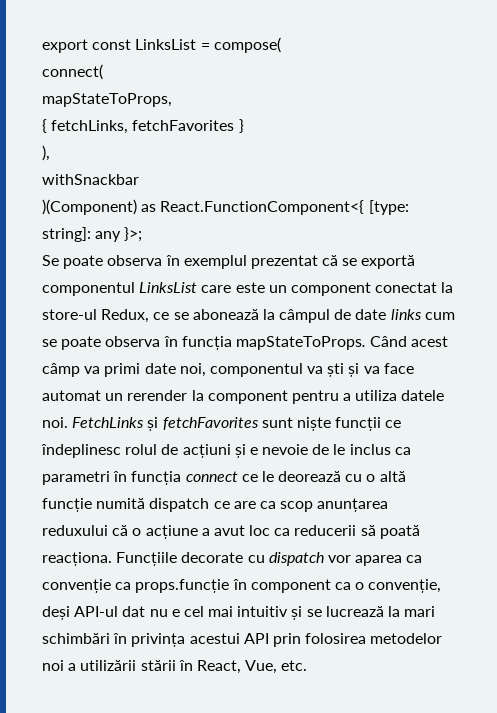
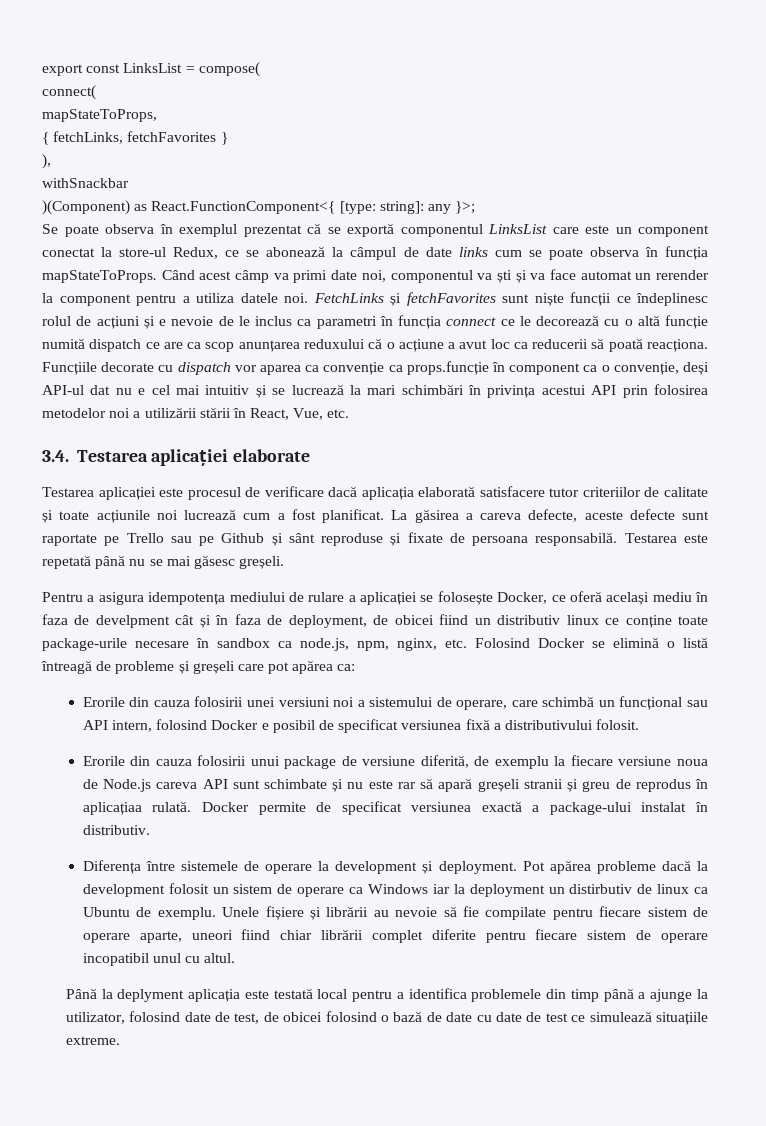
- FetchLinks și fetchFavorites sunt niște funcții ce îndeplinesc rolul de acțiuni și e nevoie de le inclus ca parametri în funcția connect ce le deorează cu o altă funcție numită dispatch ce are ca scop anunțarea reduxului că o acțiune a avut loc ca reducerii să poată reacționa.
+ FetchLinks și fetchFavorites sunt niște funcții ce îndeplinesc rolul de acțiuni și e nevoie de le inclus ca parametri în funcția connect ce le decorează cu o altă funcție numită dispatch ce are ca scop anunțarea reduxului că o acțiune a avut loc ca reducerii să poată reacționa.
+ 3.4. Testarea aplicației elaborate
+ Testarea aplicației este procesul de verificare dacă aplicația elaborată satisfacere tutor criteriilor de calitate și toate acțiunile noi lucrează cum a fost planificat. La găsirea a careva defecte, aceste defecte sunt raportate pe Trello sau pe Github și sânt reproduse și fixate de persoana responsabilă. Testarea este repetată până nu se mai găsesc greșeli.
+ Pentru a asigura idempotența mediului de rulare a aplicației se folosește Docker, ce oferă același mediu în faza de develpment cât și în faza de deployment, de obicei fiind un distributiv linux ce conține toate package-urile necesare în sandbox ca node.js, npm, nginx, etc. Folosind Docker se elimină o listă întreagă de probleme și greșeli care pot apărea ca:
+ Erorile din cauza folosirii unei versiuni noi a sistemului de operare, care schimbă un funcțional sau API intern, folosind Docker e posibil de specificat versiunea fixă a distributivului folosit.
+ Erorile din cauza folosirii unui package de versiune diferită, de exemplu la fiecare versiune noua de Node.js careva API sunt schimbate și nu este rar să apară greșeli stranii și greu de reprodus în aplicațiaa rulată. Docker permite de specificat versiunea exactă a package-ului instalat în distributiv.
+ Diferența între sistemele de operare la development și deployment. Pot apărea probleme dacă la development folosit un sistem de operare ca Windows iar la deployment un distirbutiv de linux ca Ubuntu de exemplu. Unele fișiere și librării au nevoie să fie compilate pentru fiecare sistem de operare aparte, uneori fiind chiar librării complet diferite pentru fiecare sistem de operare incopatibil unul cu altul.
+ Până la deplyment aplicația este testată local pentru a identifica problemele din timp până a ajunge la utilizator, folosind date de test, de obicei folosind o bază de date cu date de test ce simulează situațiile extreme.

